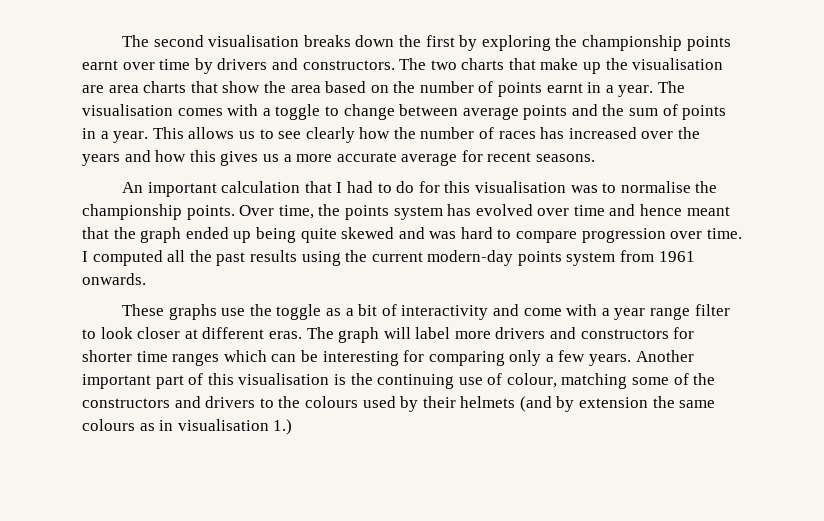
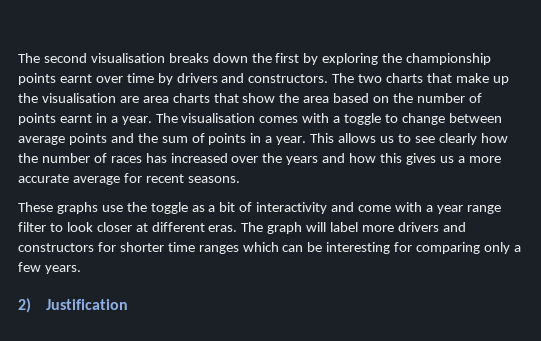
- An important calculation that I had to do for this visualisation was to normalise the championship points. Over time, the points system has evolved over time and hence meant that the graph ended up being quite skewed and was hard to compare progression over time. I computed all the past results using the current modern-day points system from 1961 onwards.
- The graph will label more drivers and constructors for shorter time ranges which can be interesting for comparing only a few years. Another important part of this visualisation is the continuing use of colour, matching some of the constructors and drivers to the colours used by their helmets (and by extension the same colours as in visualisation 1.)
+ The graph will label more drivers and constructors for shorter time ranges which can be interesting for comparing only a few years.
+ 2) Justification

